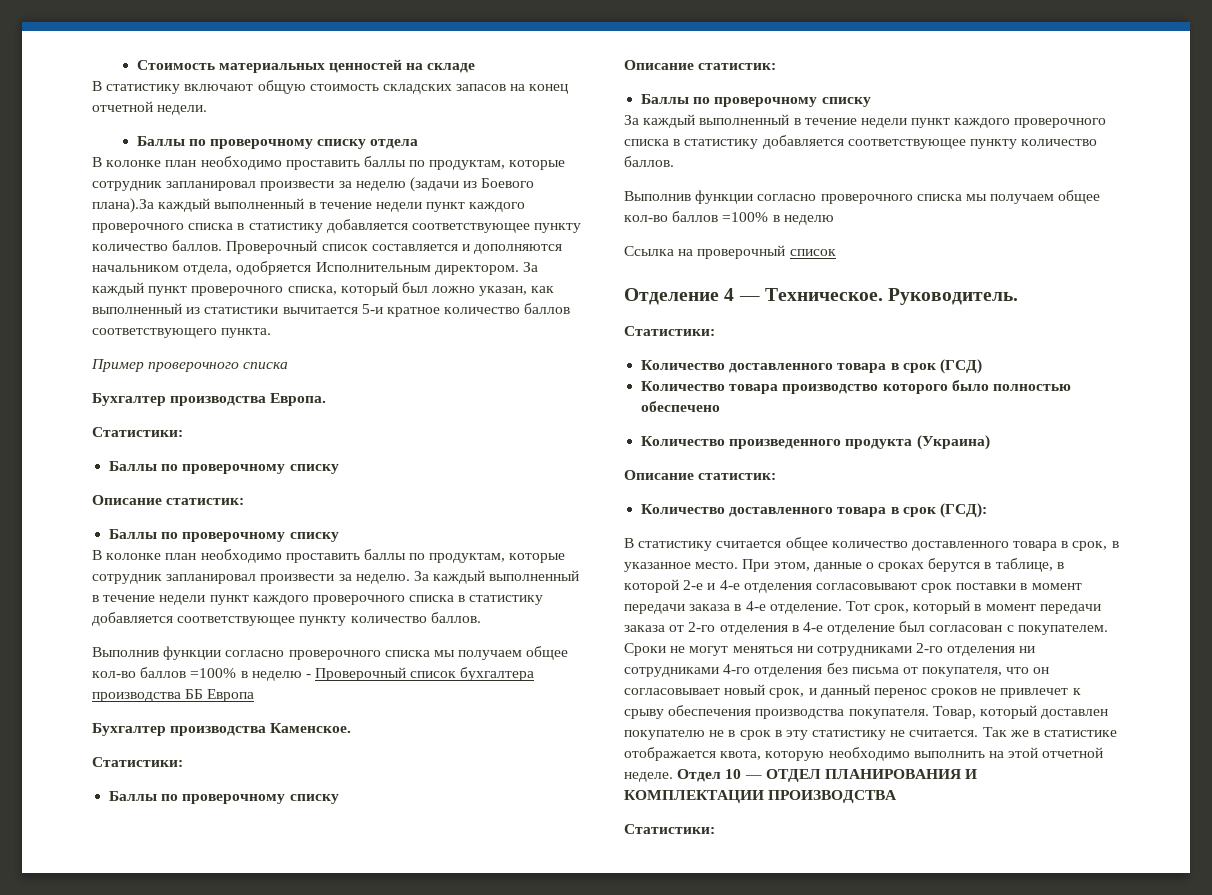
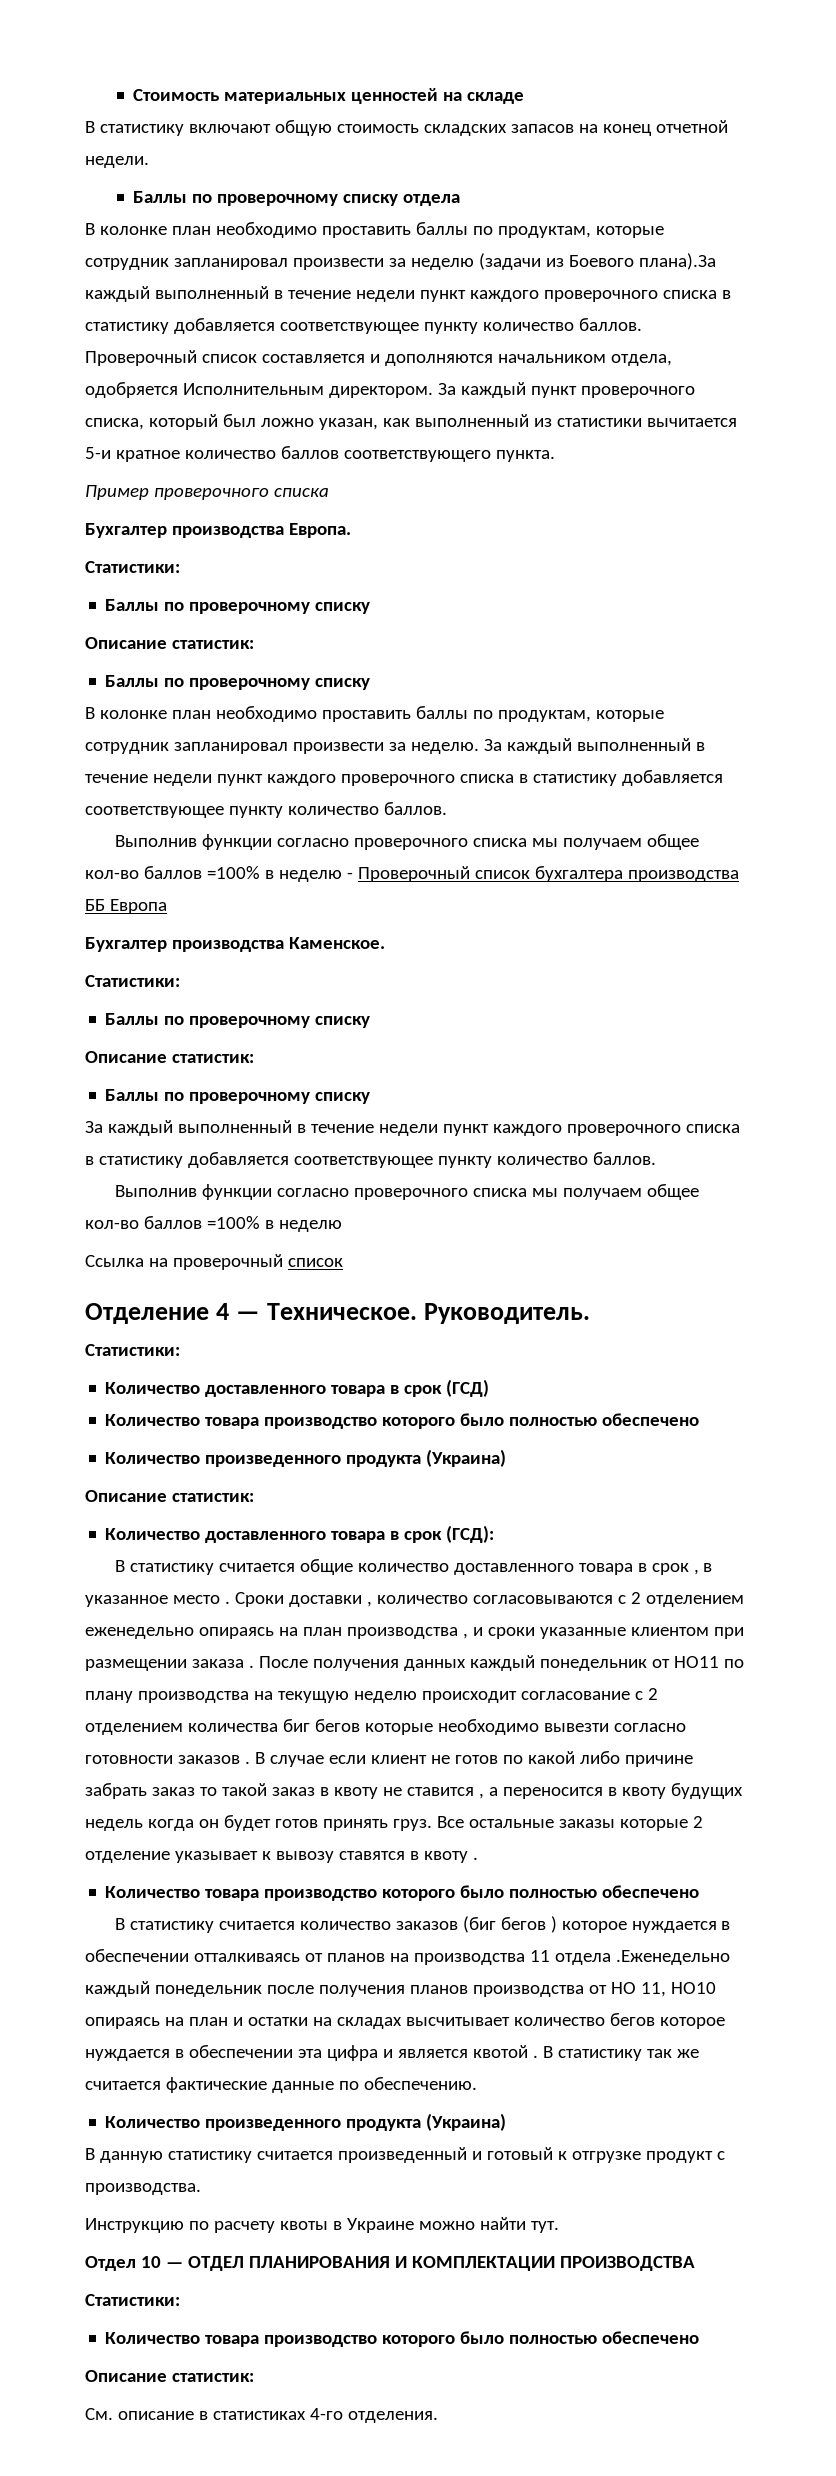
- В статистику считается общее количество доставленного товара в срок, в указанное место. При этом, данные о сроках берутся в таблице, в которой 2-е и 4-е отделения согласовывают срок поставки в момент передачи заказа в 4-е отделение. Тот срок, который в момент передачи заказа от 2-го отделения в 4-е отделение был согласован с покупателем. Сроки не могут меняться ни сотрудниками 2-го отделения ни сотрудниками 4-го отделения без письма от покупателя, что он согласовывает новый срок, и данный перенос сроков не привлечет к срыву обеспечения производства покупателя. Товар, который доставлен покупателю не в срок в эту статистику не считается. Так же в статистике отображается квота, которую необходимо выполнить на этой отчетной неделе. Отдел 10 — ОТДЕЛ ПЛАНИРОВАНИЯ И КОМПЛЕКТАЦИИ ПРОИЗВОДСТВА
+ В статистику считается общие количество доставленного товара в срок , в указанное место . Сроки доставки , количество согласовываются с 2 отделением еженедельно опираясь на план производства , и сроки указанные клиентом при размещении заказа . После получения данных каждый понедельник от НО11 по плану производства на текущую неделю происходит согласование с 2 отделением количества биг бегов которые необходимо вывезти согласно готовности заказов . В случае если клиент не готов по какой либо причине забрать заказ то такой заказ в квоту не ставится , а переносится в квоту будущих недель когда он будет готов принять груз. Все остальные заказы которые 2 отделение указывает к вывозу ставятся в квоту .
+ Количество товара производство которого было полностью обеспечено
+ В статистику считается количество заказов (биг бегов ) которое нуждается в обеспечении отталкиваясь от планов на производства 11 отдела .Еженедельно каждый понедельник после получения планов производства от НО 11, НО10 опираясь на план и остатки на складах высчитывает количество бегов которое нуждается в обеспечении эта цифра и является квотой . В статистику так же считается фактические данные по обеспечению.
+ Количество произведенного продукта (Украина)
+ В данную статистику считается произведенный и готовый к отгрузке продукт с производства.
+ Инструкцию по расчету квоты в Украине можно найти тут.
+ Отдел 10 — ОТДЕЛ ПЛАНИРОВАНИЯ И КОМПЛЕКТАЦИИ ПРОИЗВОДСТВА
  Статистики:
+ Количество товара производство которого было полностью обеспечено
+ Описание статистик:
+ См. описание в статистиках 4-го отделения.

